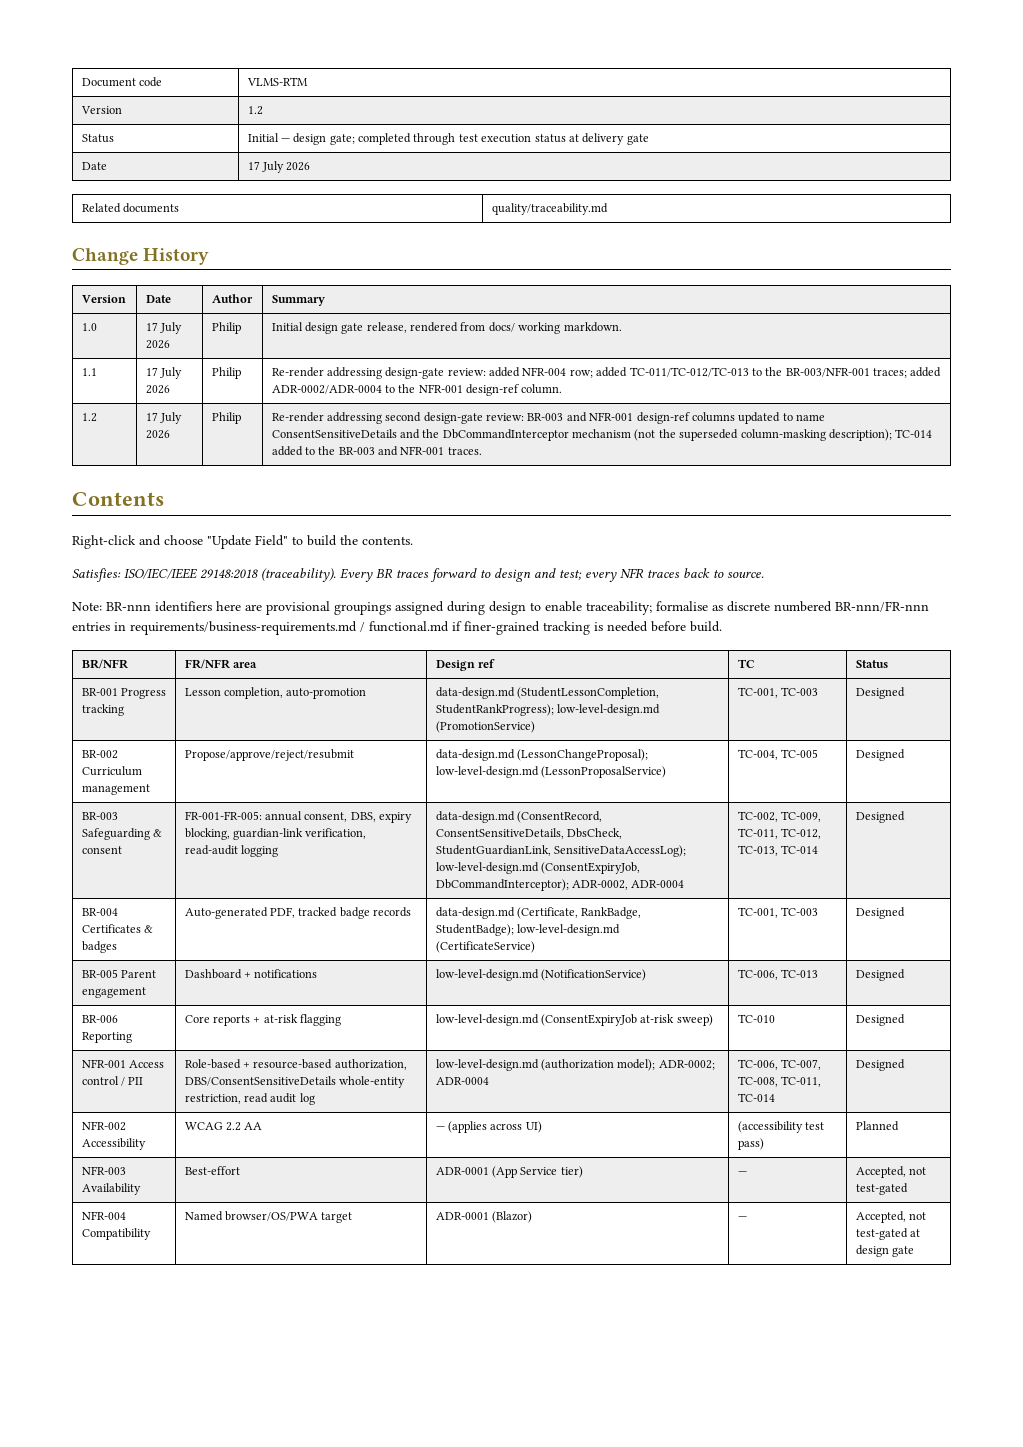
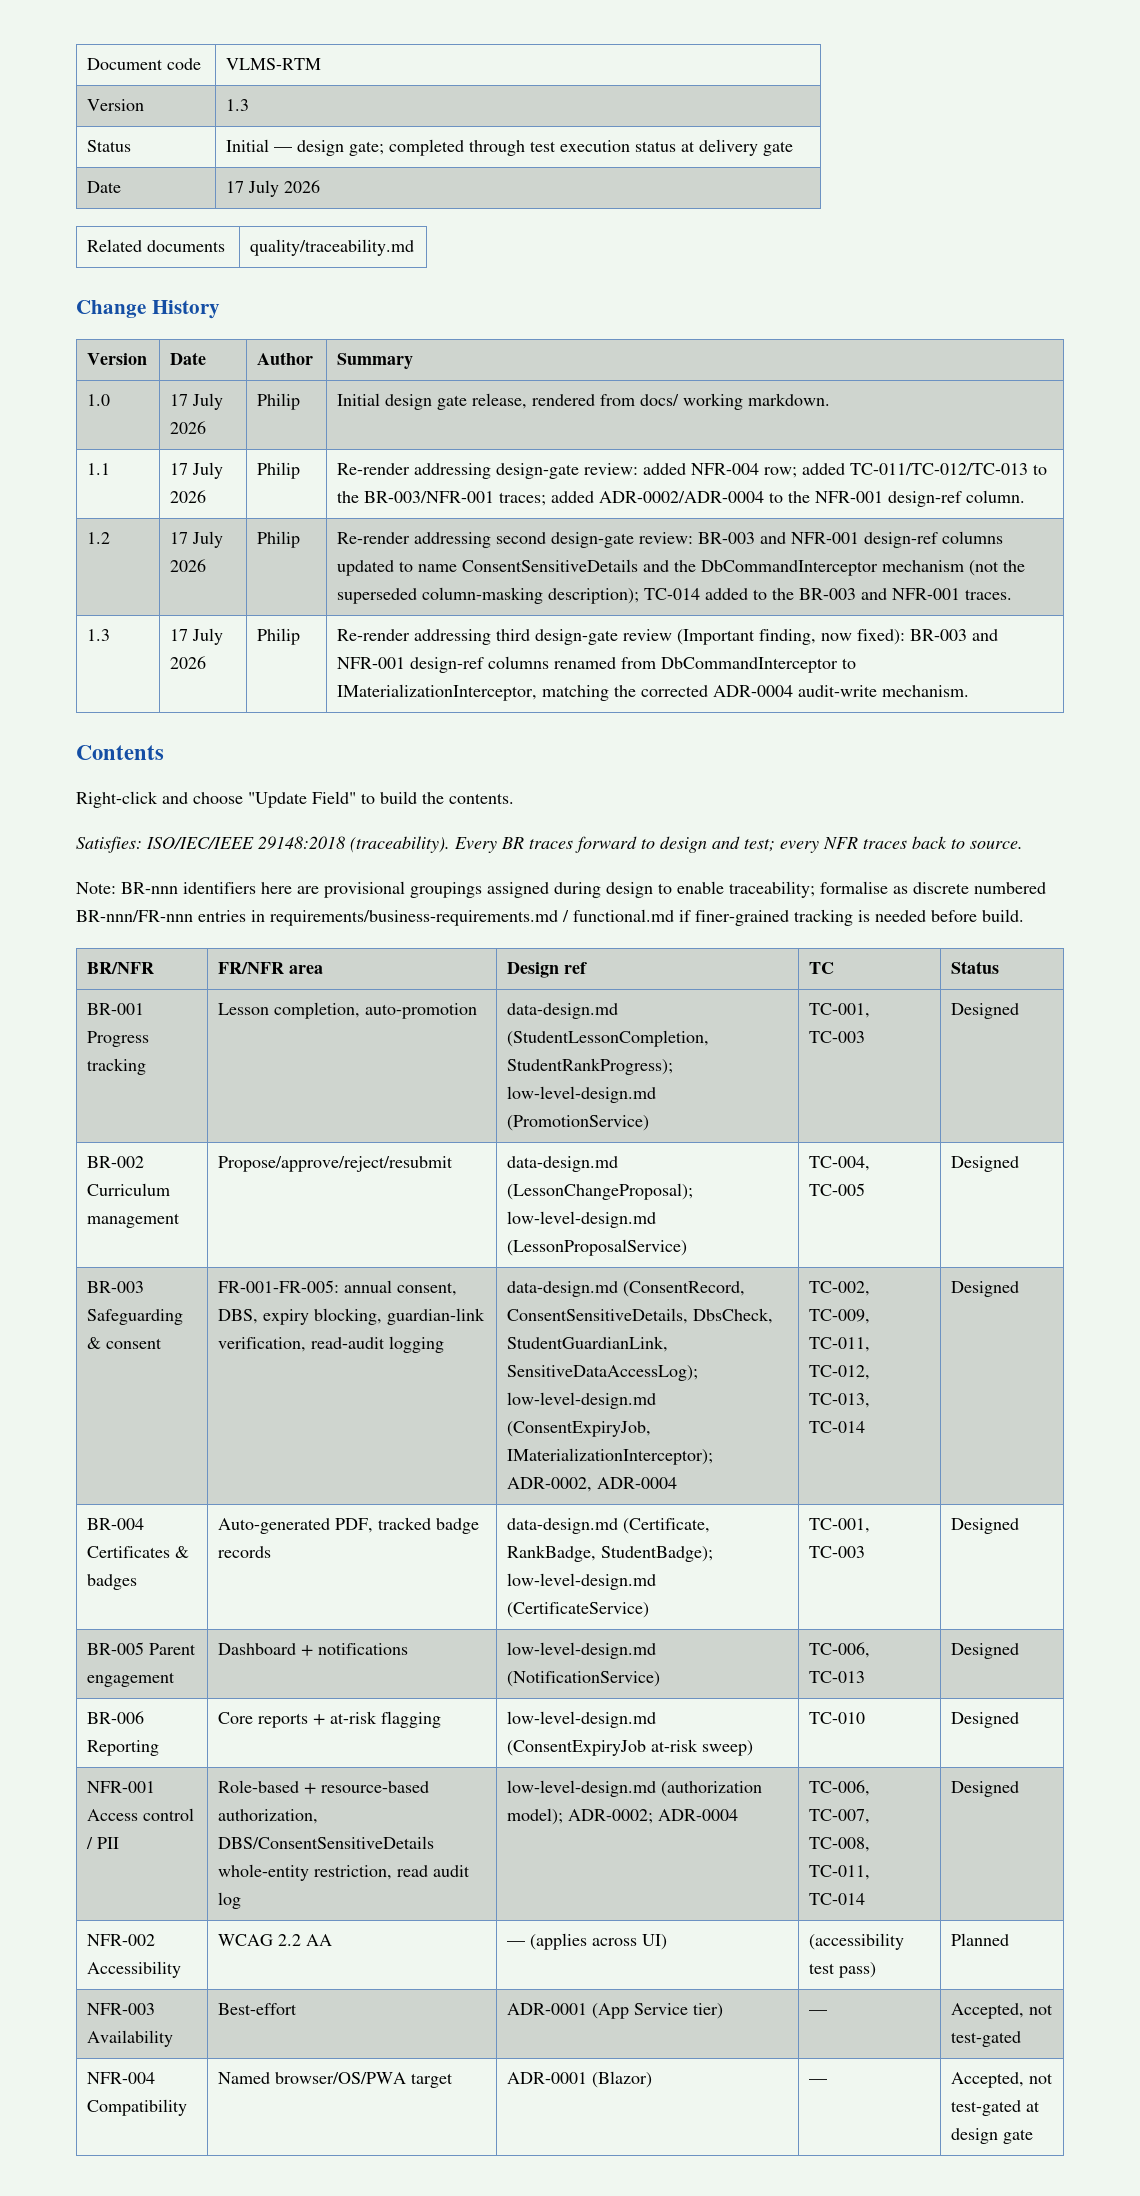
- Version | 1.2
+ Version | 1.3
+ 1.3 | 17 July 2026 | Philip | Re-render addressing third design-gate review (Important finding, now fixed): BR-003 and NFR-001 design-ref columns renamed from DbCommandInterceptor to IMaterializationInterceptor, matching the corrected ADR-0004 audit-write mechanism.
- BR-003 Safeguarding & consent | FR-001-FR-005: annual consent, DBS, expiry blocking, guardian-link verification, read-audit logging | data-design.md (ConsentRecord, ConsentSensitiveDetails, DbsCheck, StudentGuardianLink, SensitiveDataAccessLog); low-level-design.md (ConsentExpiryJob, DbCommandInterceptor); ADR-0002, ADR-0004 | TC-002, TC-009, TC-011, TC-012, TC-013, TC-014 | Designed
+ BR-003 Safeguarding & consent | FR-001-FR-005: annual consent, DBS, expiry blocking, guardian-link verification, read-audit logging | data-design.md (ConsentRecord, ConsentSensitiveDetails, DbsCheck, StudentGuardianLink, SensitiveDataAccessLog); low-level-design.md (ConsentExpiryJob, IMaterializationInterceptor); ADR-0002, ADR-0004 | TC-002, TC-009, TC-011, TC-012, TC-013, TC-014 | Designed

